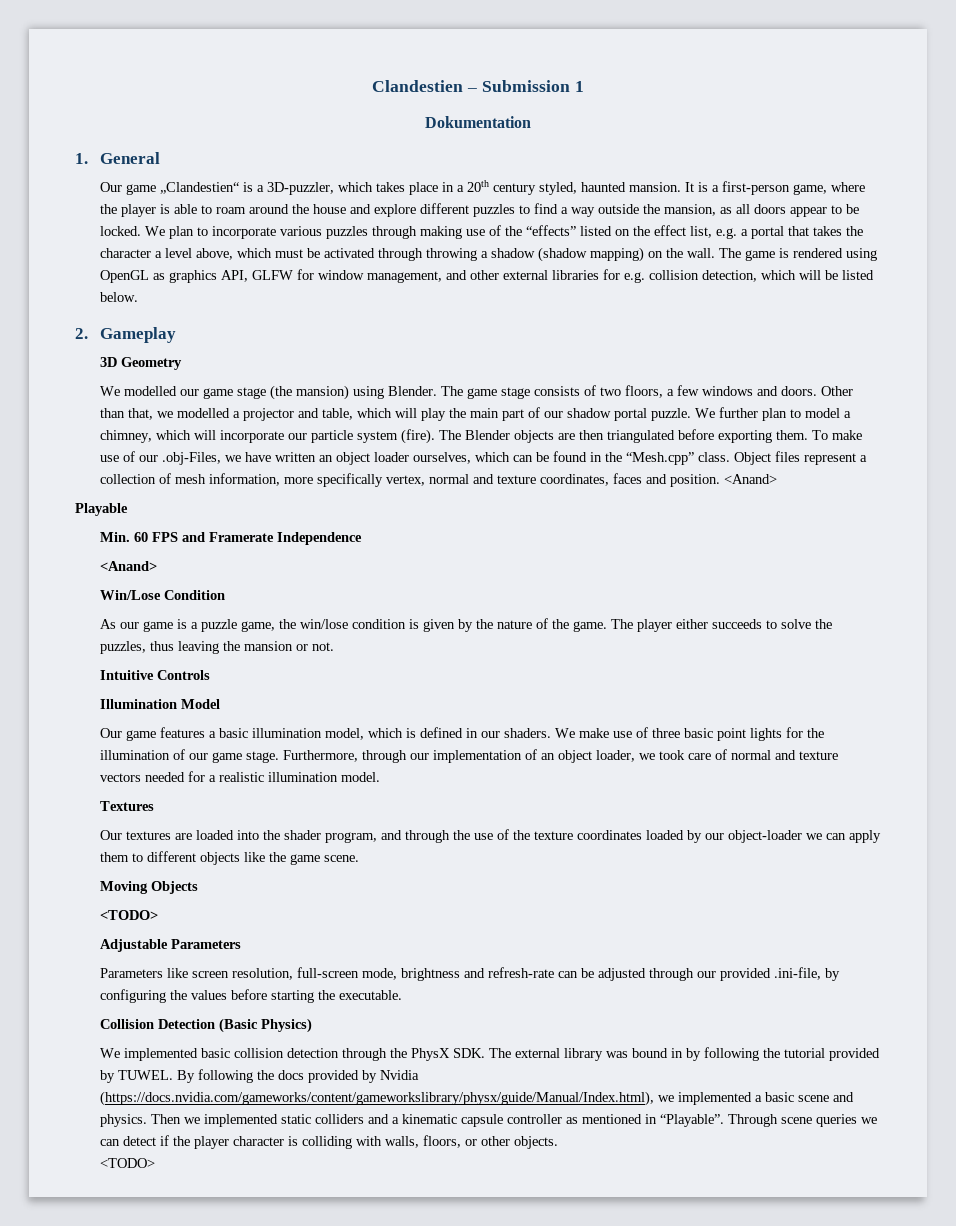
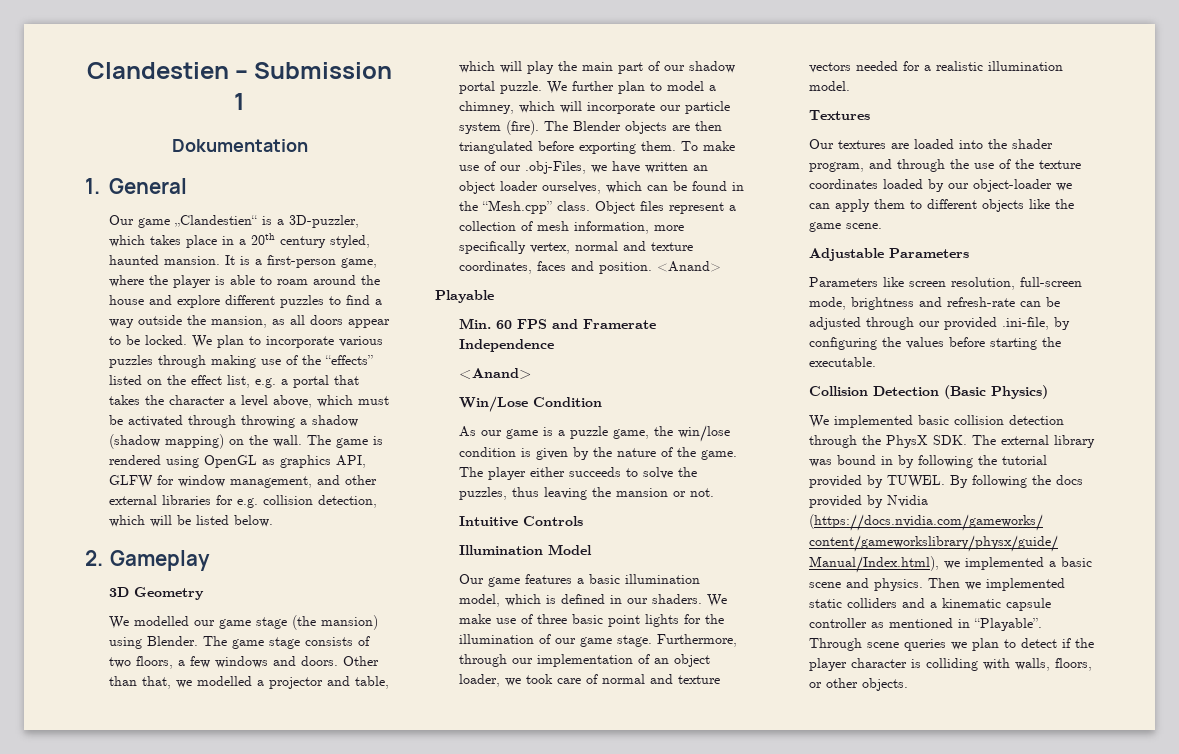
- Moving Objects
- <TODO>
- Through scene queries we can detect if the player character is colliding with walls, floors, or other objects.
- <TODO>
+ Through scene queries we plan to detect if the player character is colliding with walls, floors, or other objects.

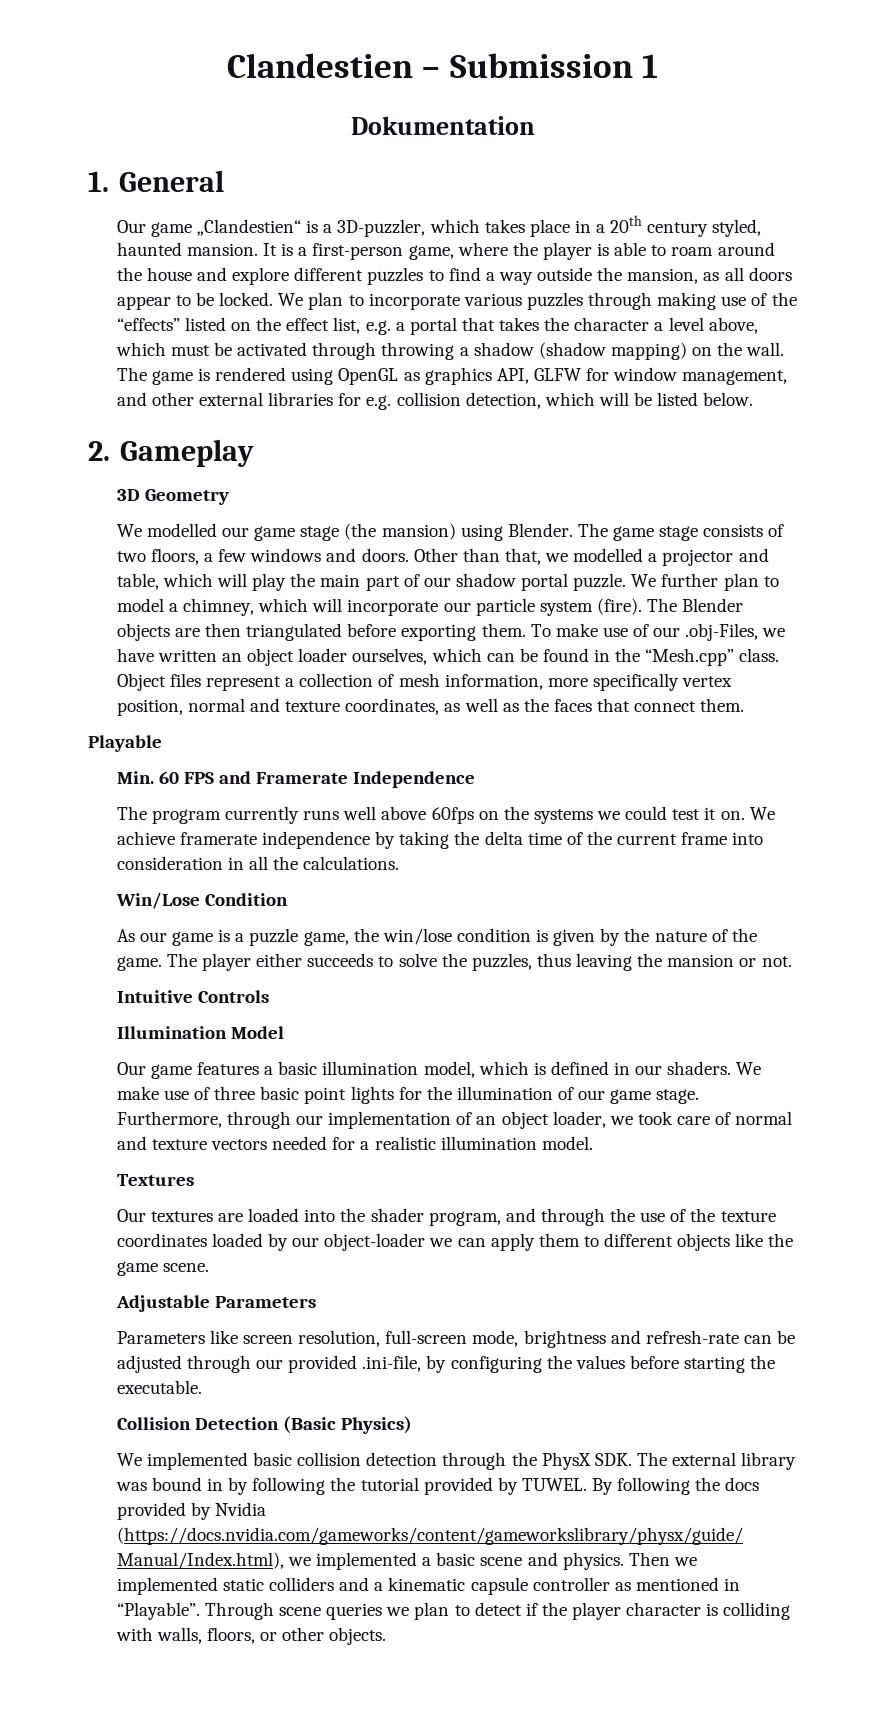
- Object files represent a collection of mesh information, more specifically vertex, normal and texture coordinates, faces and position. <Anand>
+ Object files represent a collection of mesh information, more specifically vertex position, normal and texture coordinates, as well as the faces that connect them.
  Min. 60 FPS and Framerate Independence
- <Anand>
+ The program currently runs well above 60fps on the systems we could test it on. We achieve framerate independence by taking the delta time of the current frame into consideration in all the calculations.

